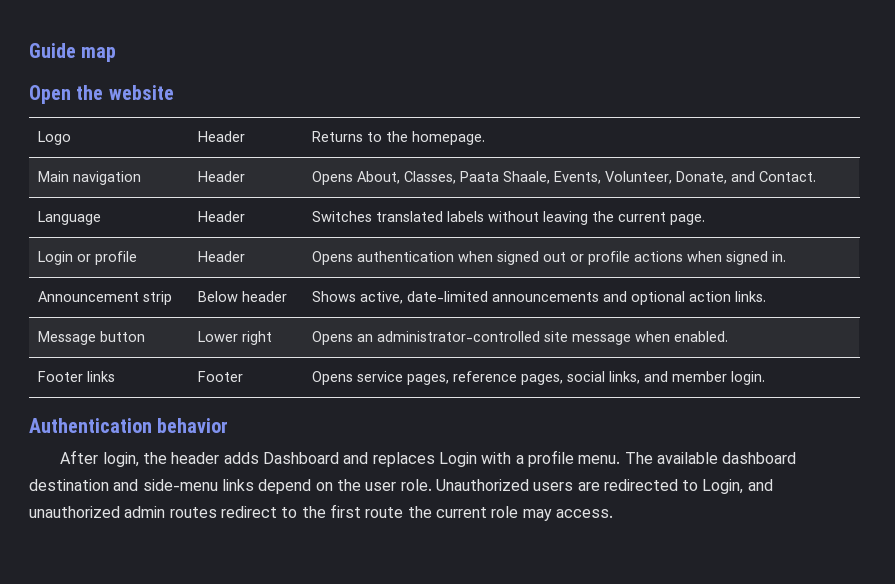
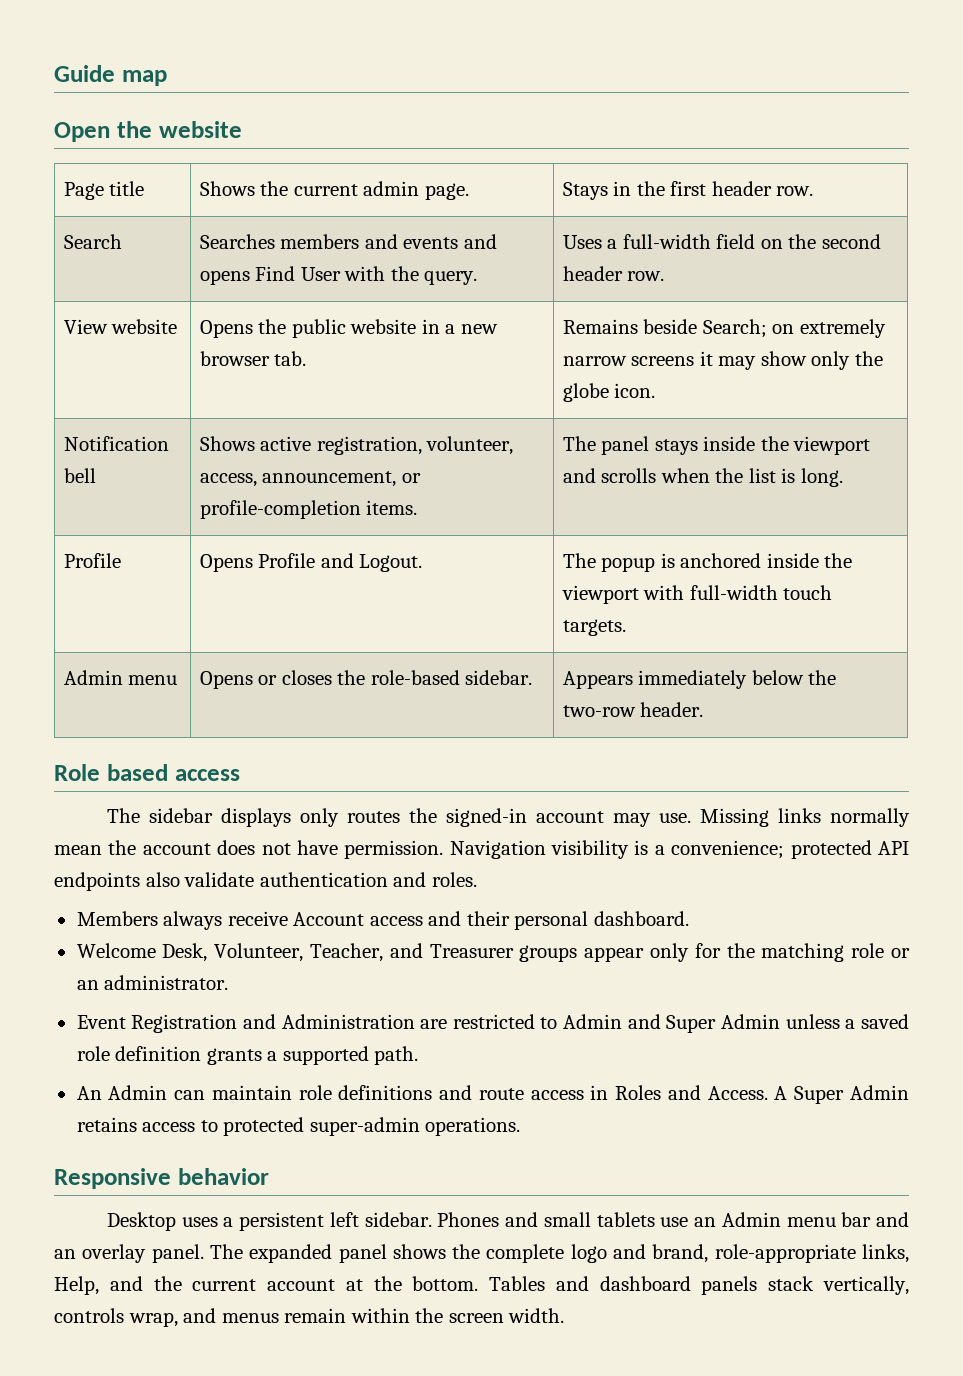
- Logo | Header | Returns to the homepage.
- Main navigation | Header | Opens About, Classes, Paata Shaale, Events, Volunteer, Donate, and Contact.
- Language | Header | Switches translated labels without leaving the current page.
- Login or profile | Header | Opens authentication when signed out or profile actions when signed in.
- Announcement strip | Below header | Shows active, date-limited announcements and optional action links.
- Message button | Lower right | Opens an administrator-controlled site message when enabled.
- Footer links | Footer | Opens service pages, reference pages, social links, and member login.
- Authentication behavior
- After login, the header adds Dashboard and replaces Login with a profile menu. The available dashboard destination and side-menu links depend on the user role. Unauthorized users are redirected to Login, and unauthorized admin routes redirect to the first route the current role may access.
+ Page title | Shows the current admin page. | Stays in the first header row.
+ Search | Searches members and events and opens Find User with the query. | Uses a full-width field on the second header row.
+ View website | Opens the public website in a new browser tab. | Remains beside Search; on extremely narrow screens it may show only the globe icon.
+ Notification bell | Shows active registration, volunteer, access, announcement, or profile-completion items. | The panel stays inside the viewport and scrolls when the list is long.
+ Profile | Opens Profile and Logout. | The popup is anchored inside the viewport with full-width touch targets.
+ Admin menu | Opens or closes the role-based sidebar. | Appears immediately below the two-row header.
+ Role based access
+ The sidebar displays only routes the signed-in account may use. Missing links normally mean the account does not have permission. Navigation visibility is a convenience; protected API endpoints also validate authentication and roles.
+ Members always receive Account access and their personal dashboard.
+ Welcome Desk, Volunteer, Teacher, and Treasurer groups appear only for the matching role or an administrator.
+ Event Registration and Administration are restricted to Admin and Super Admin unless a saved role definition grants a supported path.
+ An Admin can maintain role definitions and route access in Roles and Access. A Super Admin retains access to protected super-admin operations.
+ Responsive behavior
+ Desktop uses a persistent left sidebar. Phones and small tablets use an Admin menu bar and an overlay panel. The expanded panel shows the complete logo and brand, role-appropriate links, Help, and the current account at the bottom. Tables and dashboard panels stack vertically, controls wrap, and menus remain within the screen width.

